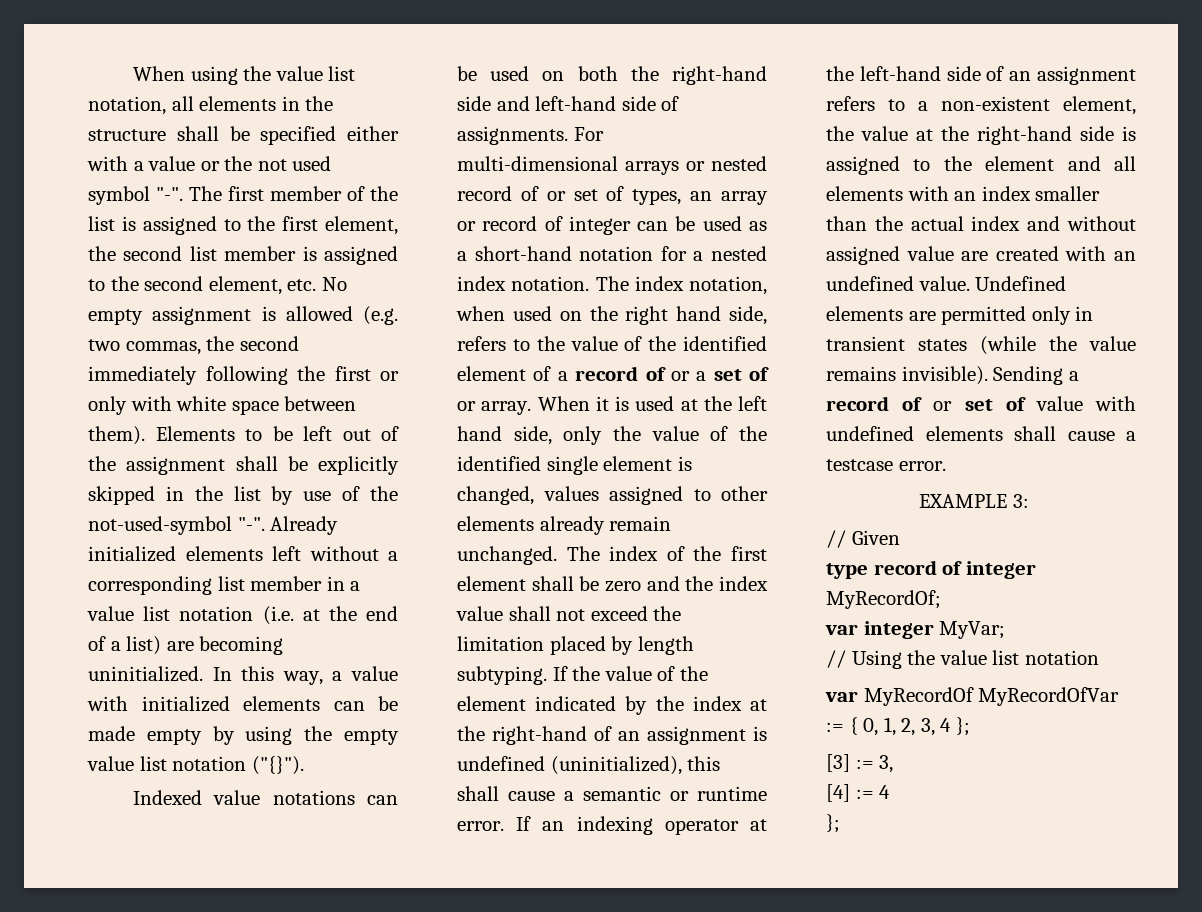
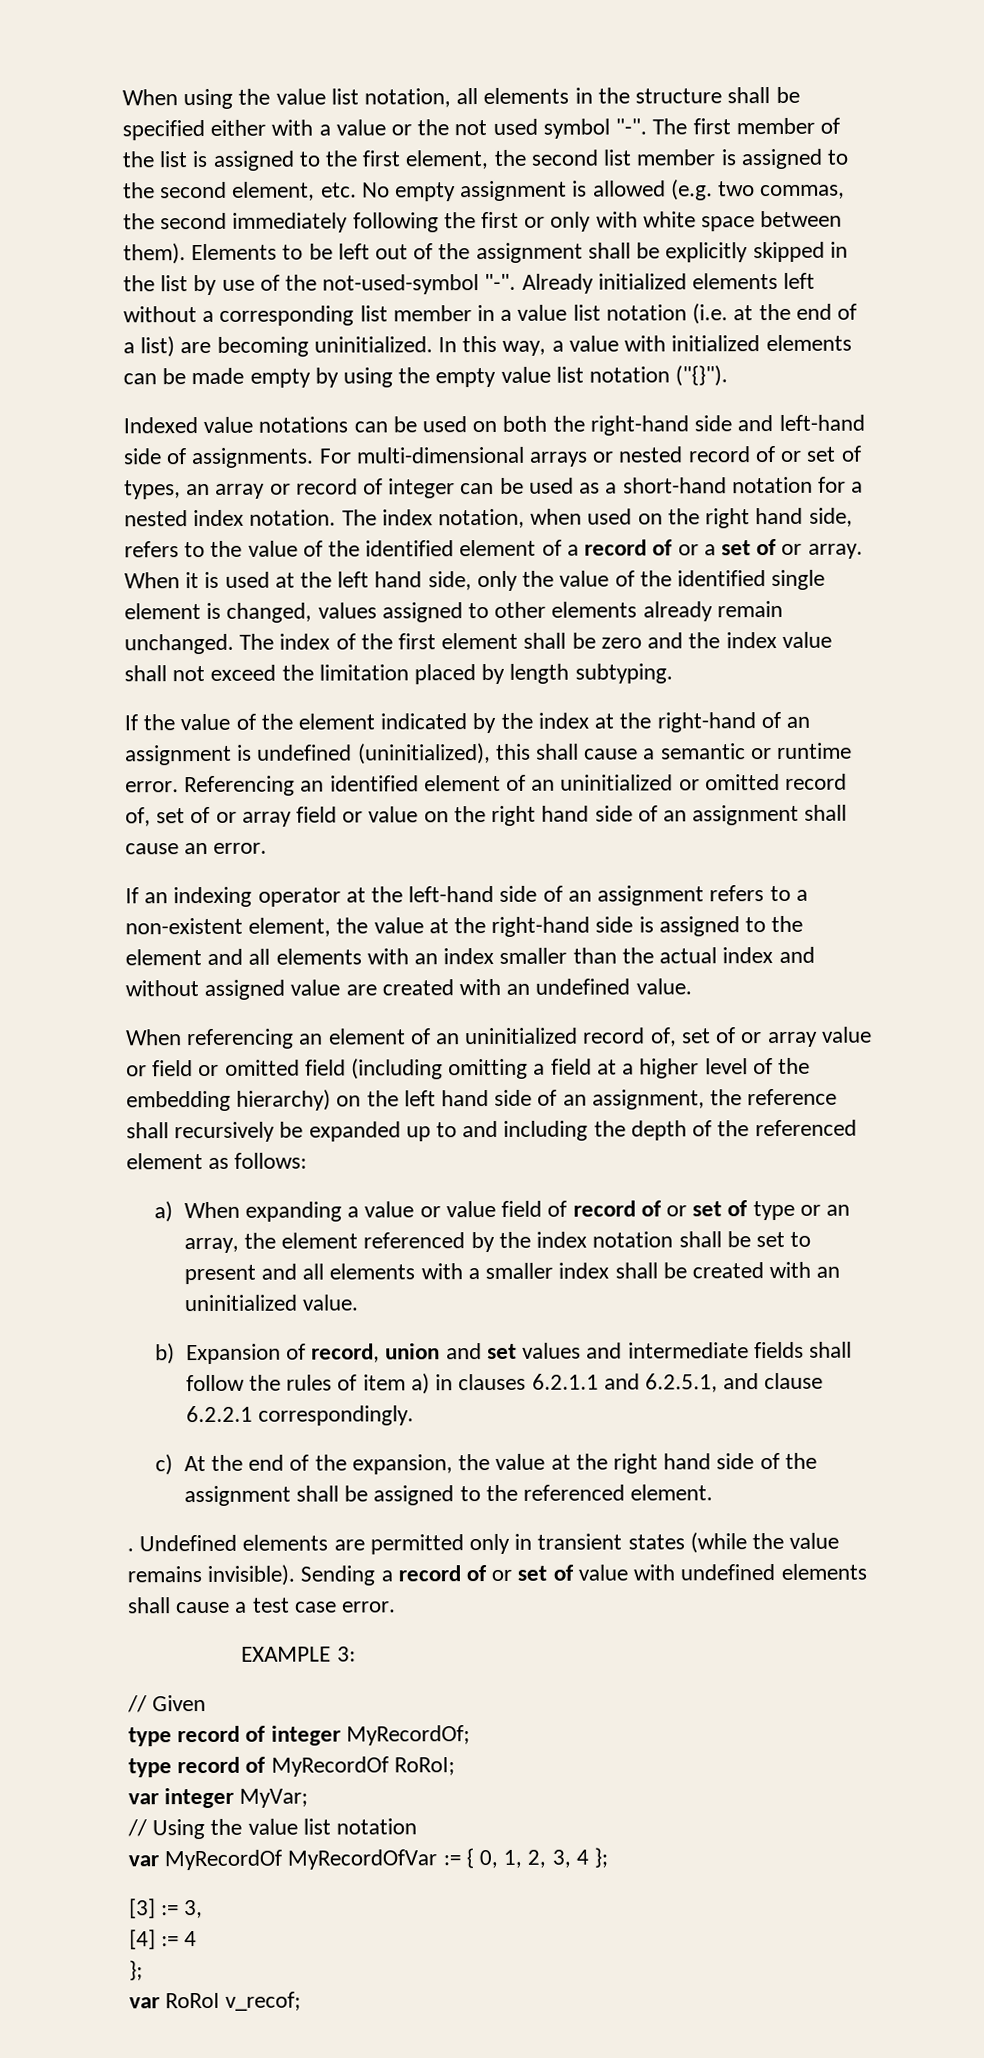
- The index of the first element shall be zero and the index value shall not exceed the limitation placed by length subtyping. If the value of the element indicated by the index at the right-hand of an assignment is undefined (uninitialized), this shall cause a semantic or runtime error. If an indexing operator at the left-hand side of an assignment refers to a non-existent element, the value at the right-hand side is assigned to the element and all elements with an index smaller than the actual index and without assigned value are created with an undefined value.
+ The index of the first element shall be zero and the index value shall not exceed the limitation placed by length subtyping.
+ If the value of the element indicated by the index at the right-hand of an assignment is undefined (uninitialized), this shall cause a semantic or runtime error. Referencing an identified element of an uninitialized or omitted record of, set of or array field or value on the right hand side of an assignment shall cause an error.
+ If an indexing operator at the left-hand side of an assignment refers to a non-existent element, the value at the right-hand side is assigned to the element and all elements with an index smaller than the actual index and without assigned value are created with an undefined value.
+ When referencing an element of an uninitialized record of, set of or array value or field or omitted field (including omitting a field at a higher level of the embedding hierarchy) on the left hand side of an assignment, the reference shall recursively be expanded up to and including the depth of the referenced element as follows:
+ a) When expanding a value or value field of record of or set of type or an array, the element referenced by the index notation shall be set to present and all elements with a smaller index shall be created with an uninitialized value.
+ b) Expansion of record, union and set values and intermediate fields shall follow the rules of item a) in clauses 6.2.1.1 and 6.2.5.1, and clause 6.2.2.1 correspondingly.
+ c) At the end of the expansion, the value at the right hand side of the assignment shall be assigned to the referenced element.
+ .
- Sending a record of or set of value with undefined elements shall cause a testcase error.
+ Sending a record of or set of value with undefined elements shall cause a test case error.
+ type record of MyRecordOf RoRoI;
+ var RoRoI v_recof;

